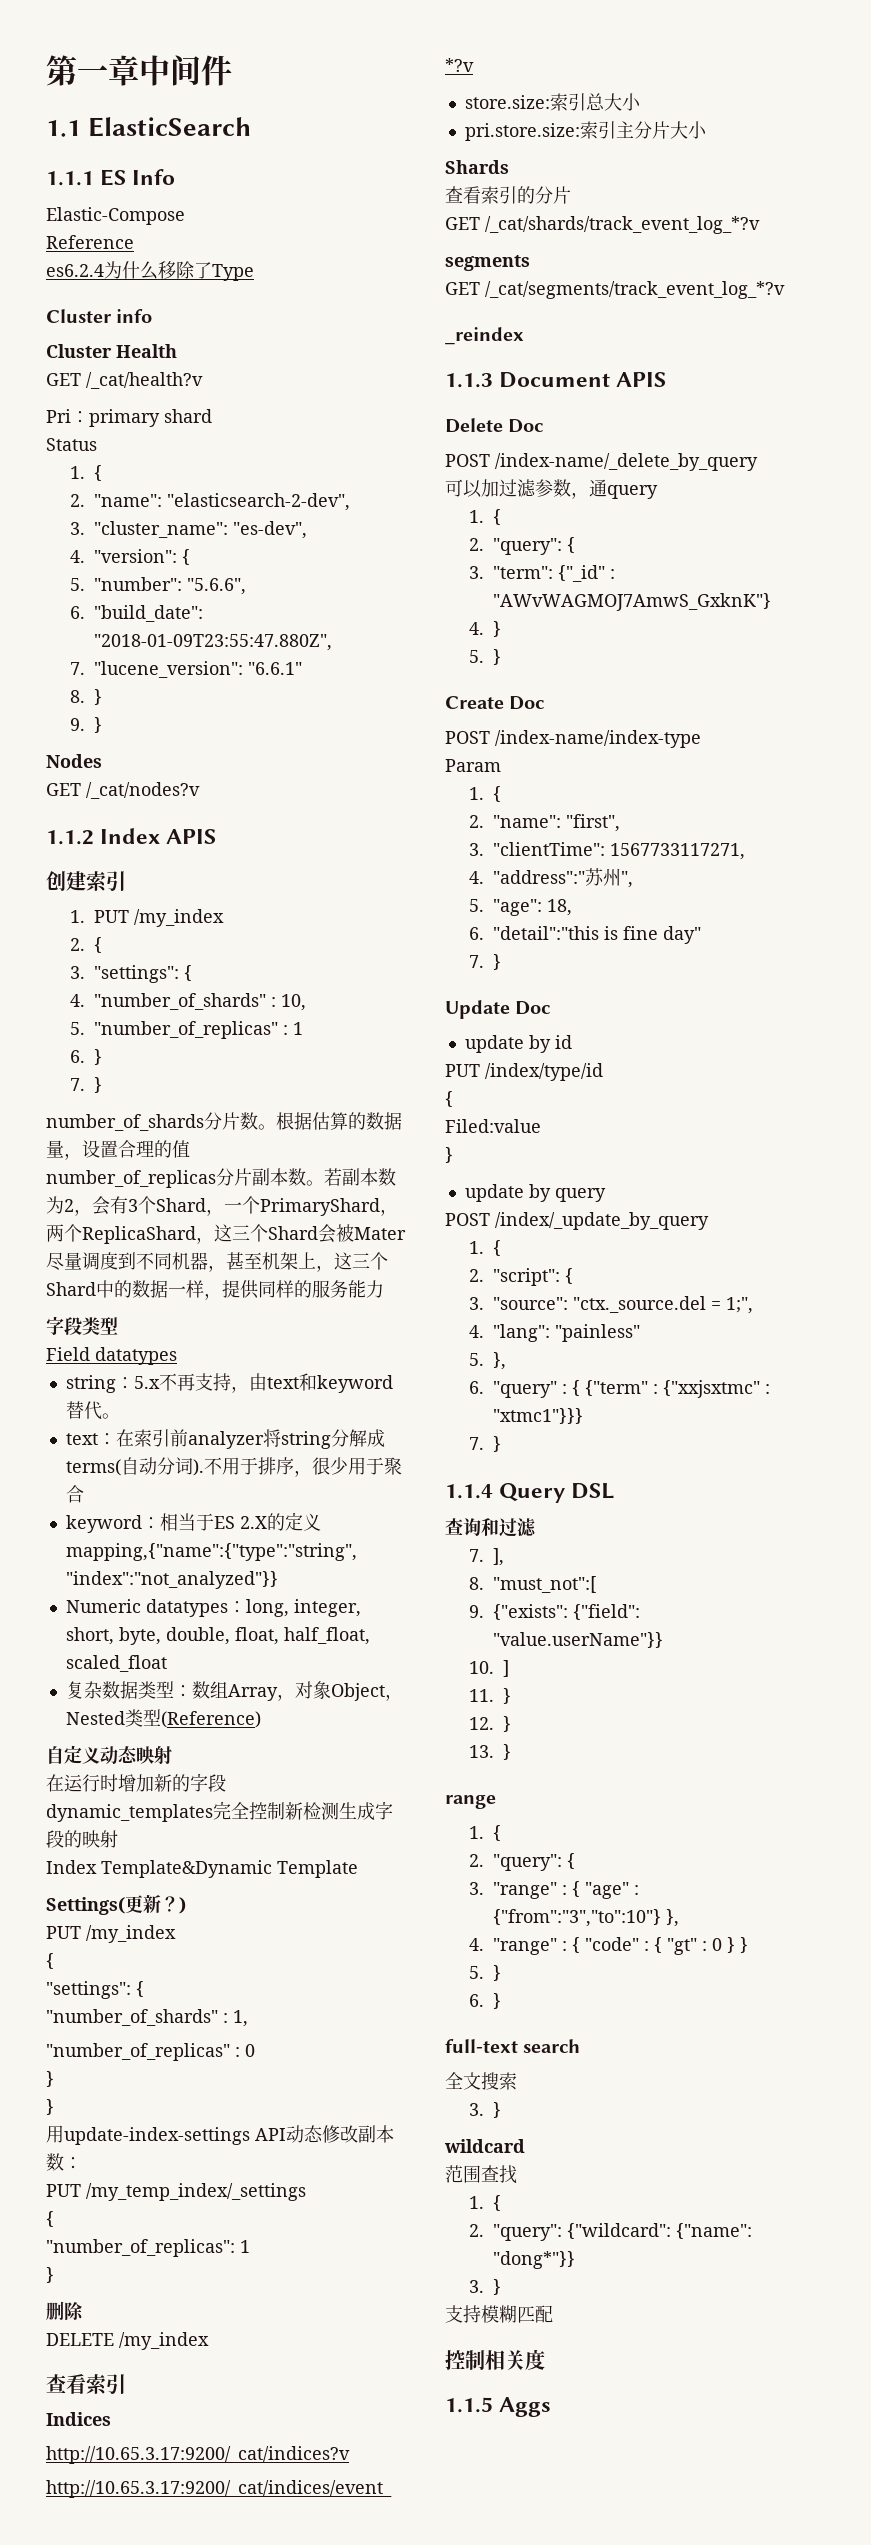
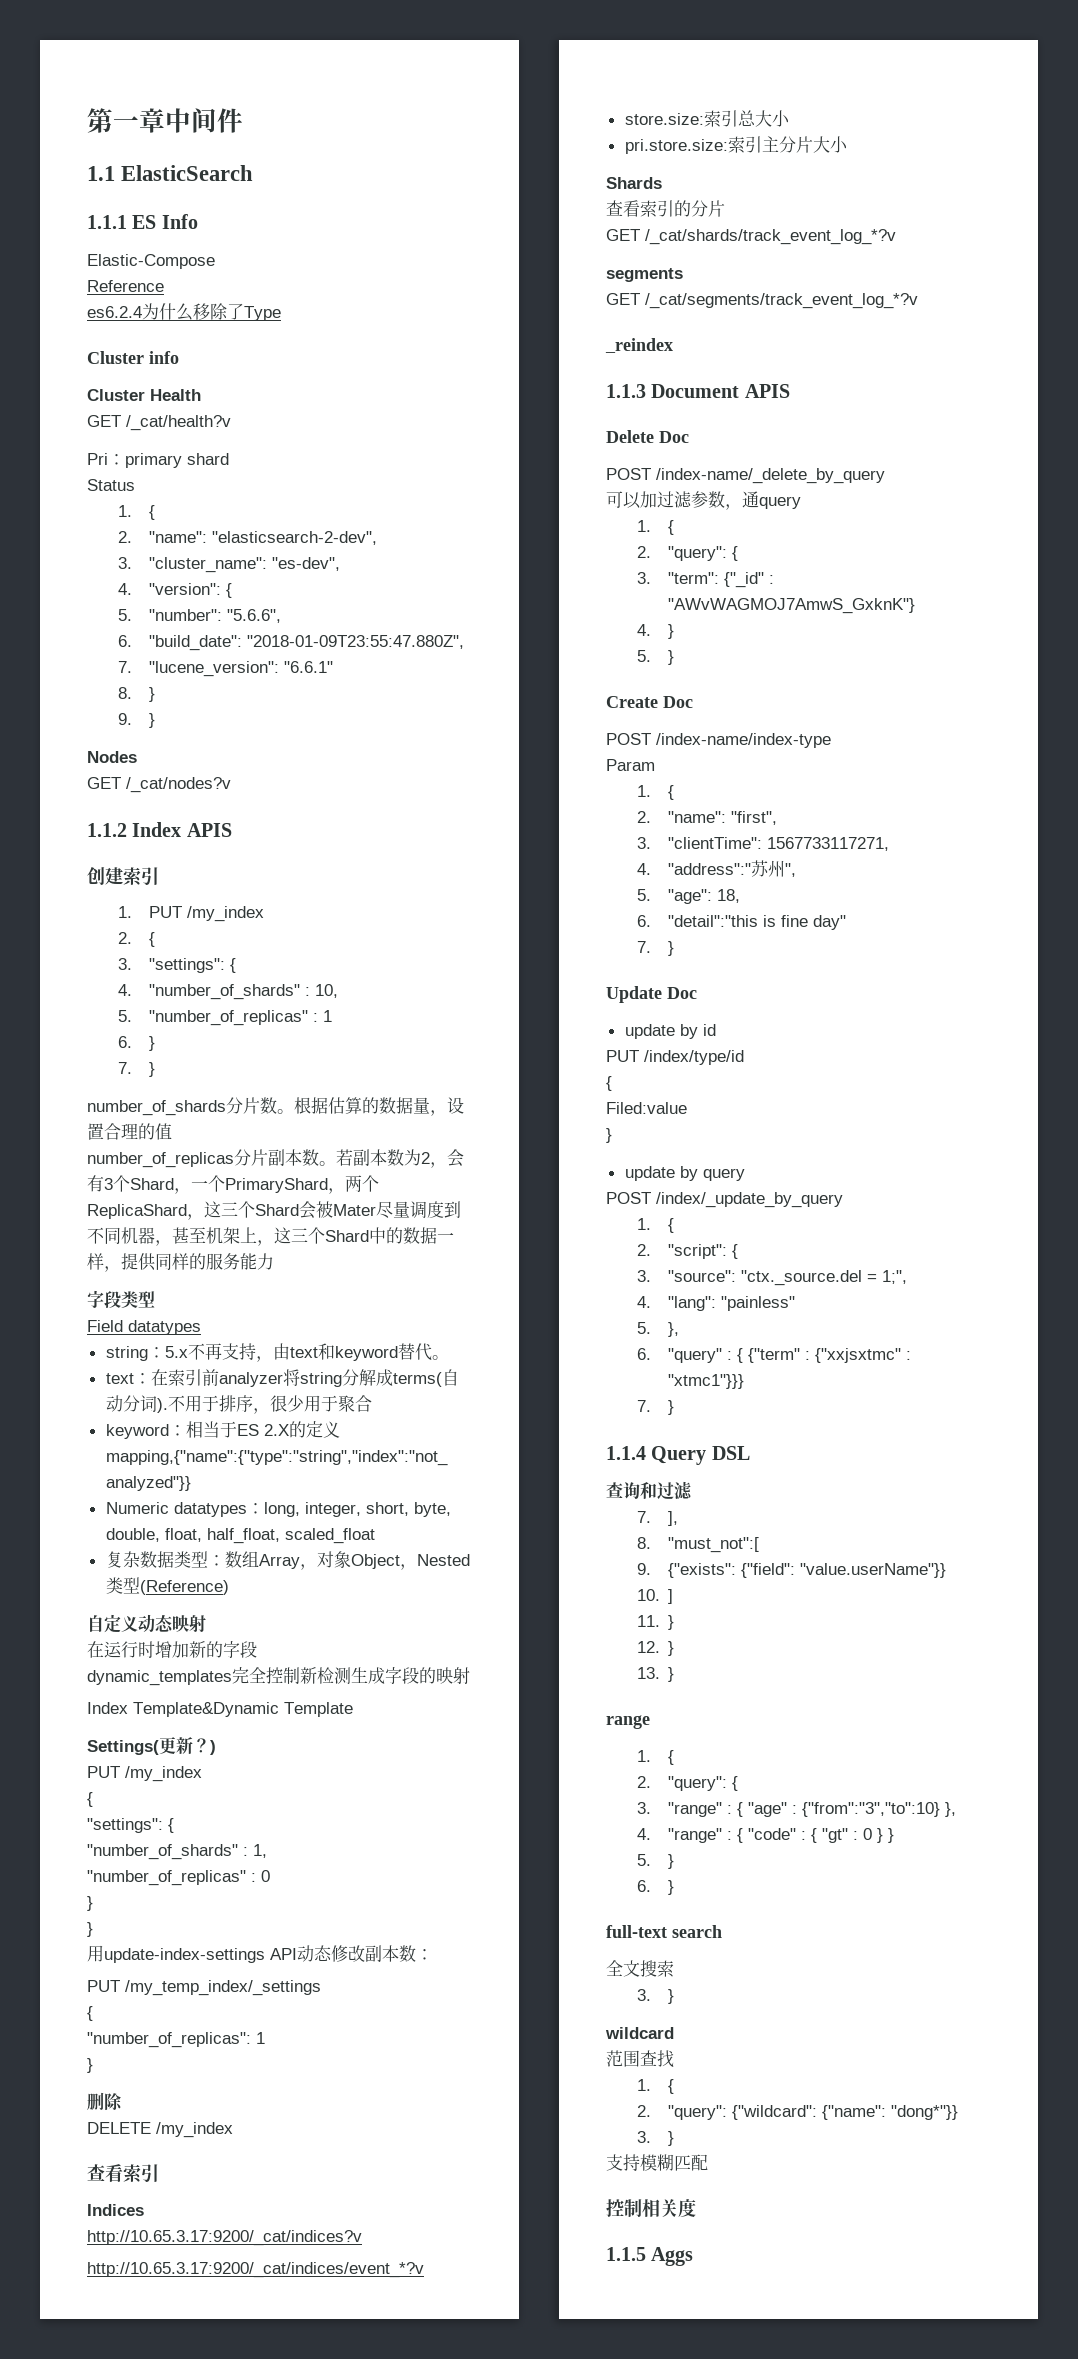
- 3. "range" : { "age" : {"from":"3","to":10"} },
+ 3. "range" : { "age" : {"from":"3","to":10} },

